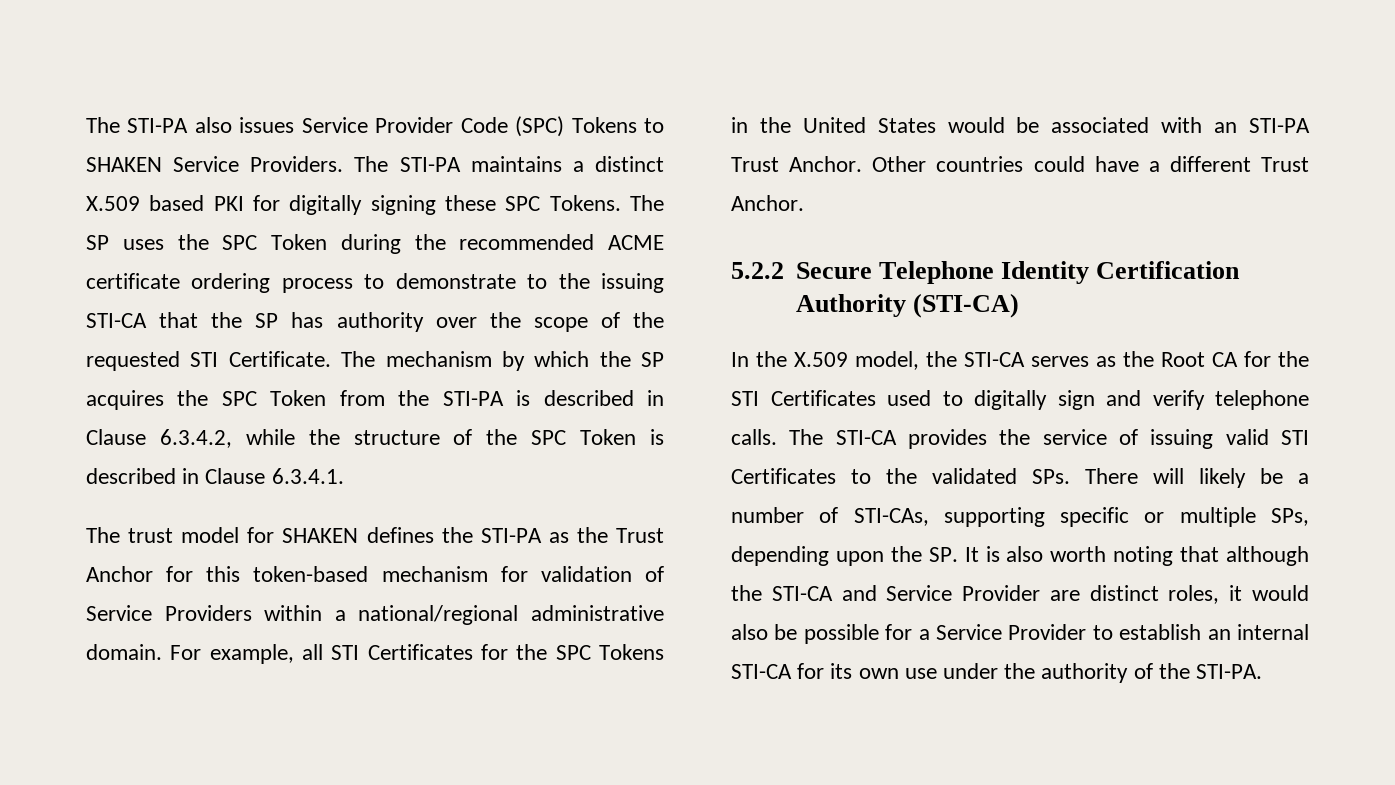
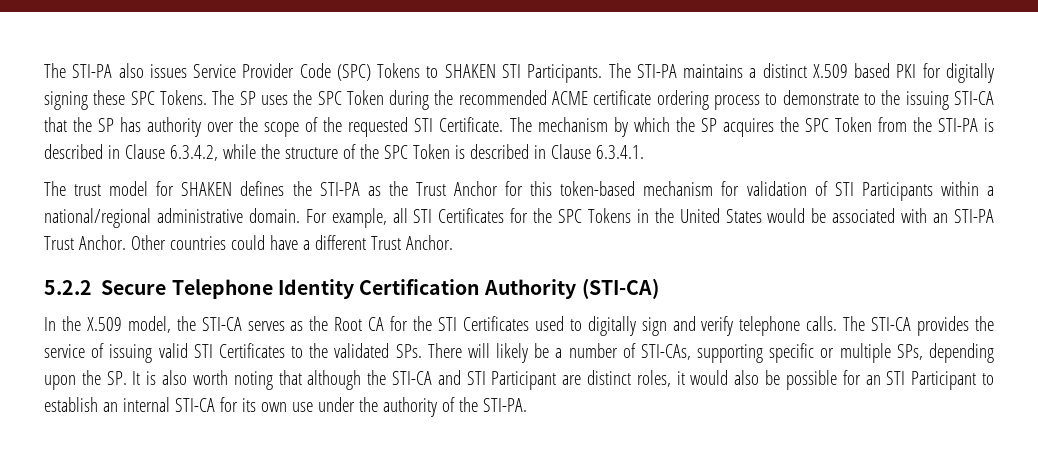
- The STI-PA also issues Service Provider Code (SPC) Tokens to SHAKEN Service Providers.
+ The STI-PA also issues Service Provider Code (SPC) Tokens to SHAKEN STI Participants.
- The trust model for SHAKEN defines the STI-PA as the Trust Anchor for this token-based mechanism for validation of Service Providers within a national/regional administrative domain.
+ The trust model for SHAKEN defines the STI-PA as the Trust Anchor for this token-based mechanism for validation of STI Participants within a national/regional administrative domain.
- The STI-CA provides the service of issuing valid STI Certificates to the validated SPs. There will likely be a number of STI-CAs, supporting specific or multiple SPs, depending upon the SP. It is also worth noting that although the STI-CA and Service Provider are distinct roles, it would also be possible for a Service Provider to establish an internal STI-CA for its own use under the authority of the STI-PA.
+ The STI-CA provides the service of issuing valid STI Certificates to the validated SPs. There will likely be a number of STI-CAs, supporting specific or multiple SPs, depending upon the SP. It is also worth noting that although the STI-CA and STI Participant are distinct roles, it would also be possible for an STI Participant to establish an internal STI-CA for its own use under the authority of the STI-PA.

